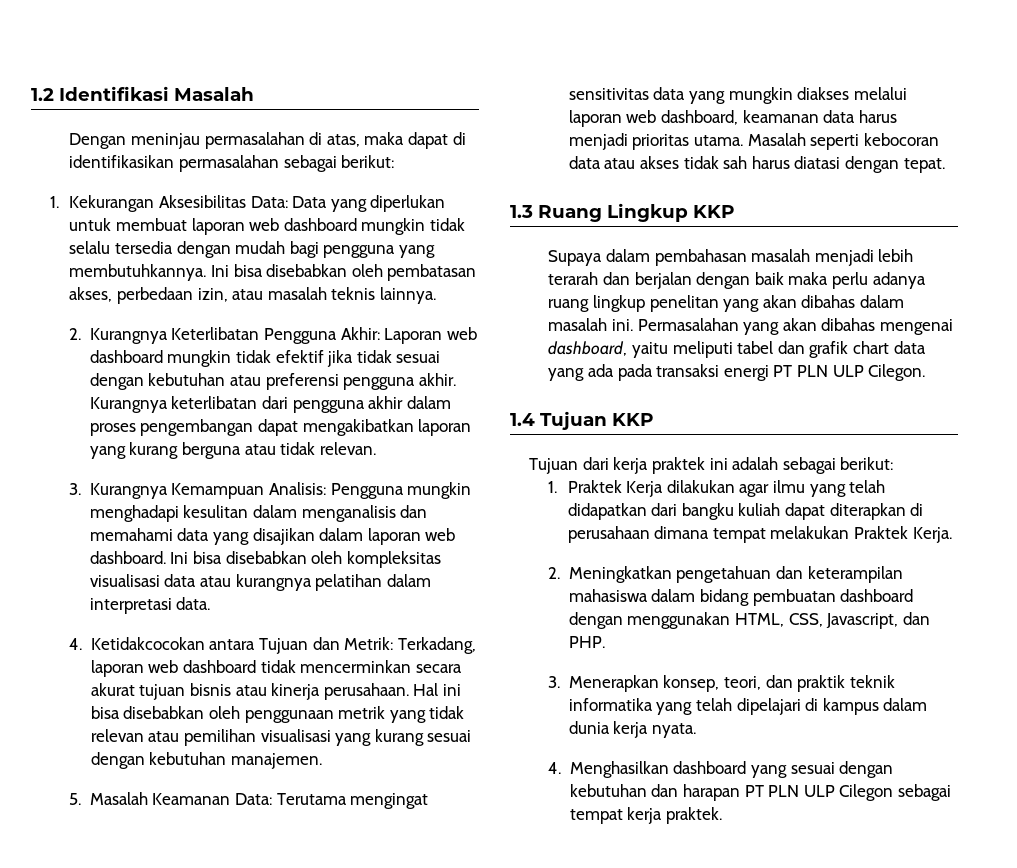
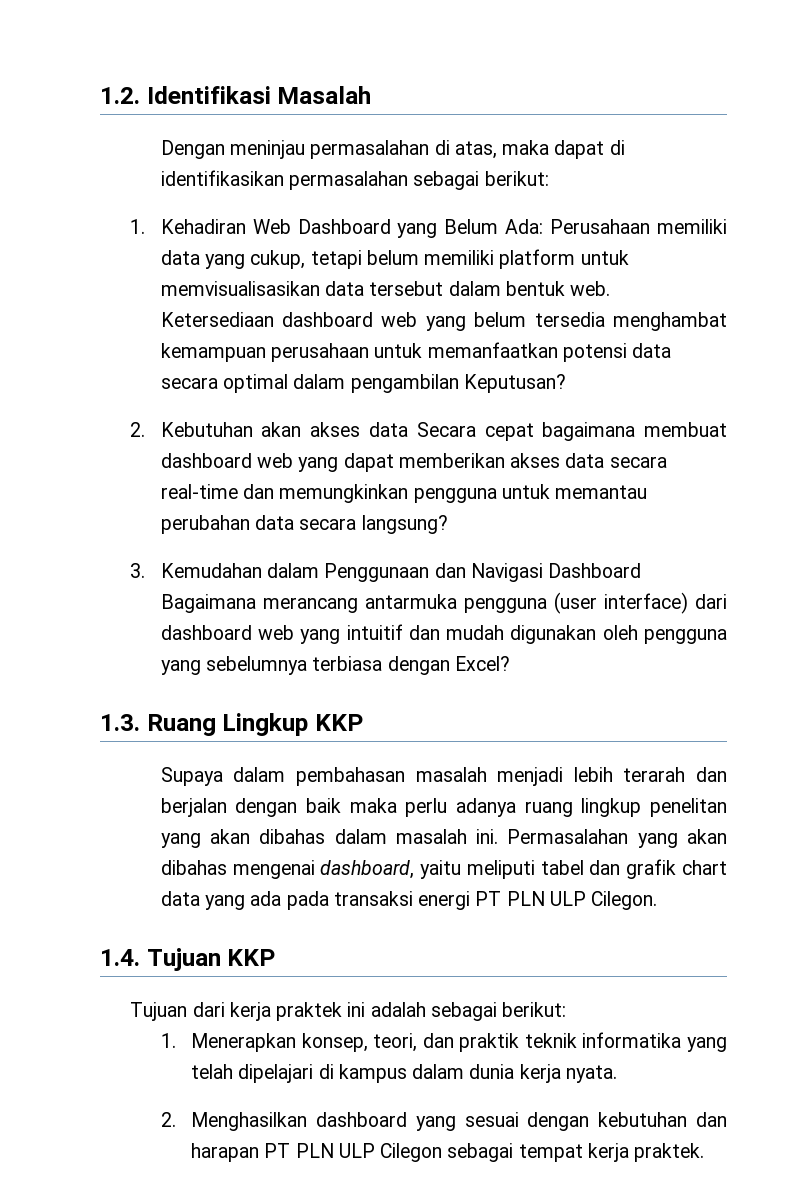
- 1.2 Identifikasi Masalah
+ 1.2. Identifikasi Masalah
- 1. Kekurangan Aksesibilitas Data: Data yang diperlukan untuk membuat laporan web dashboard mungkin tidak selalu tersedia dengan mudah bagi pengguna yang membutuhkannya. Ini bisa disebabkan oleh pembatasan akses, perbedaan izin, atau masalah teknis lainnya.
- 2. Kurangnya Keterlibatan Pengguna Akhir: Laporan web dashboard mungkin tidak efektif jika tidak sesuai dengan kebutuhan atau preferensi pengguna akhir. Kurangnya keterlibatan dari pengguna akhir dalam proses pengembangan dapat mengakibatkan laporan yang kurang berguna atau tidak relevan.
- 3. Kurangnya Kemampuan Analisis: Pengguna mungkin menghadapi kesulitan dalam menganalisis dan memahami data yang disajikan dalam laporan web dashboard. Ini bisa disebabkan oleh kompleksitas visualisasi data atau kurangnya pelatihan dalam interpretasi data.
- 4. Ketidakcocokan antara Tujuan dan Metrik: Terkadang, laporan web dashboard tidak mencerminkan secara akurat tujuan bisnis atau kinerja perusahaan. Hal ini bisa disebabkan oleh penggunaan metrik yang tidak relevan atau pemilihan visualisasi yang kurang sesuai dengan kebutuhan manajemen.
- 5. Masalah Keamanan Data: Terutama mengingat sensitivitas data yang mungkin diakses melalui laporan web dashboard, keamanan data harus menjadi prioritas utama. Masalah seperti kebocoran data atau akses tidak sah harus diatasi dengan tepat.
- 1.3 Ruang Lingkup KKP
+ 1. Kehadiran Web Dashboard yang Belum Ada: Perusahaan memiliki data yang cukup, tetapi belum memiliki platform untuk memvisualisasikan data tersebut dalam bentuk web. Ketersediaan dashboard web yang belum tersedia menghambat kemampuan perusahaan untuk memanfaatkan potensi data secara optimal dalam pengambilan Keputusan?
+ 2. Kebutuhan akan akses data Secara cepat bagaimana membuat dashboard web yang dapat memberikan akses data secara real-time dan memungkinkan pengguna untuk memantau perubahan data secara langsung?
+ 3. Kemudahan dalam Penggunaan dan Navigasi Dashboard Bagaimana merancang antarmuka pengguna (user interface) dari dashboard web yang intuitif dan mudah digunakan oleh pengguna yang sebelumnya terbiasa dengan Excel?
+ 1.3. Ruang Lingkup KKP
- 1.4 Tujuan KKP
+ 1.4. Tujuan KKP
- 1. Praktek Kerja dilakukan agar ilmu yang telah didapatkan dari bangku kuliah dapat diterapkan di perusahaan dimana tempat melakukan Praktek Kerja.
- 2. Meningkatkan pengetahuan dan keterampilan mahasiswa dalam bidang pembuatan dashboard dengan menggunakan HTML, CSS, Javascript, dan PHP.
- 3. Menerapkan konsep, teori, dan praktik teknik informatika yang telah dipelajari di kampus dalam dunia kerja nyata.
+ 1. Menerapkan konsep, teori, dan praktik teknik informatika yang telah dipelajari di kampus dalam dunia kerja nyata.
- 4. Menghasilkan dashboard yang sesuai dengan kebutuhan dan harapan PT PLN ULP Cilegon sebagai tempat kerja praktek.
+ 2. Menghasilkan dashboard yang sesuai dengan kebutuhan dan harapan PT PLN ULP Cilegon sebagai tempat kerja praktek.

